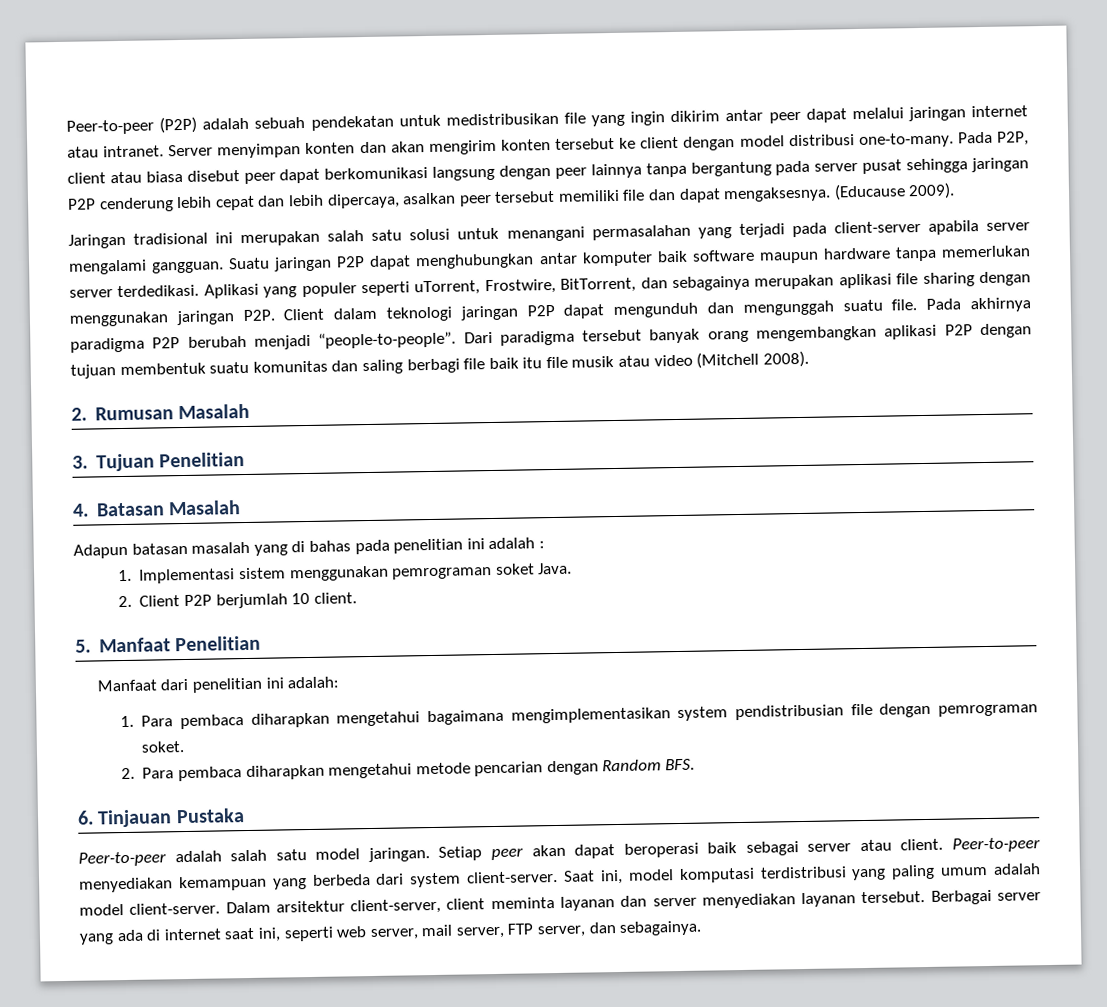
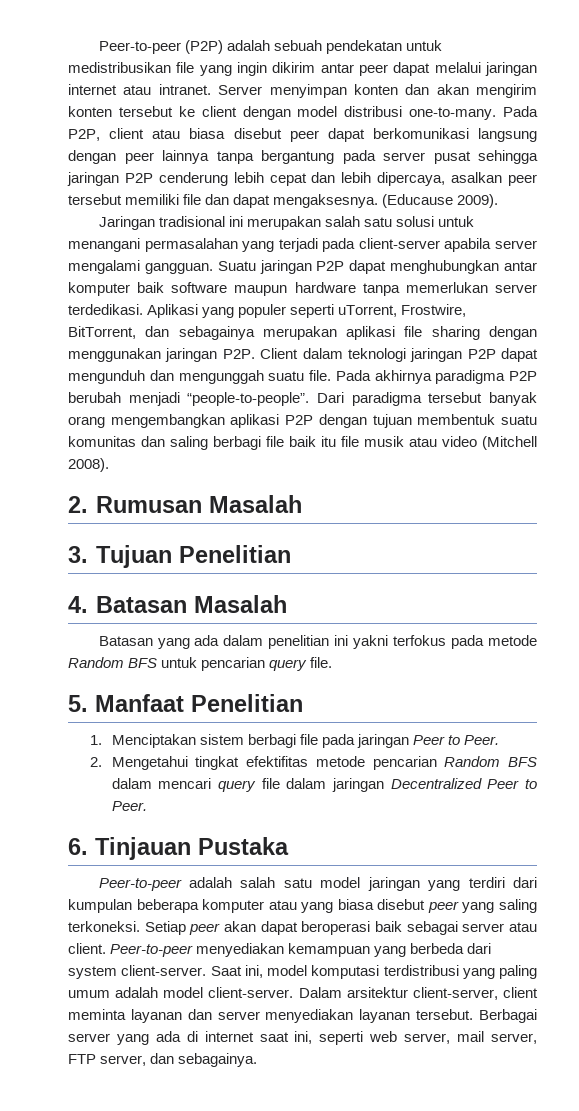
- Adapun batasan masalah yang di bahas pada penelitian ini adalah :
- 1. Implementasi sistem menggunakan pemrograman soket Java.
- 2. Client P2P berjumlah 10 client.
+ Batasan yang ada dalam penelitian ini yakni terfokus pada metode Random BFS untuk pencarian query file.
  5. Manfaat Penelitian
- Manfaat dari penelitian ini adalah:
- 1. Para pembaca diharapkan mengetahui bagaimana mengimplementasikan system pendistribusian file dengan pemrograman soket.
- 2. Para pembaca diharapkan mengetahui metode pencarian dengan Random BFS.
+ 1. Menciptakan sistem berbagi file pada jaringan Peer to Peer.
+ 2. Mengetahui tingkat efektifitas metode pencarian Random BFS dalam mencari query file dalam jaringan Decentralized Peer to Peer.
- Peer-to-peer adalah salah satu model jaringan.
+ Peer-to-peer adalah salah satu model jaringan yang terdiri dari kumpulan beberapa komputer atau yang biasa disebut peer yang saling terkoneksi.

